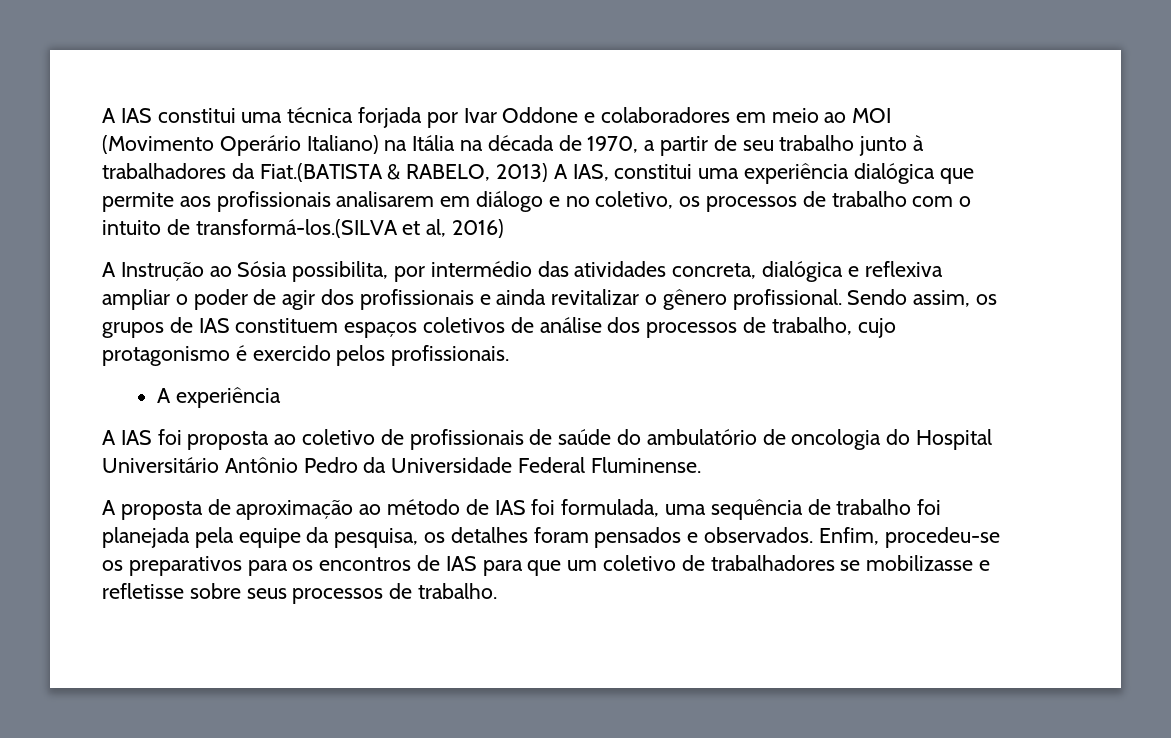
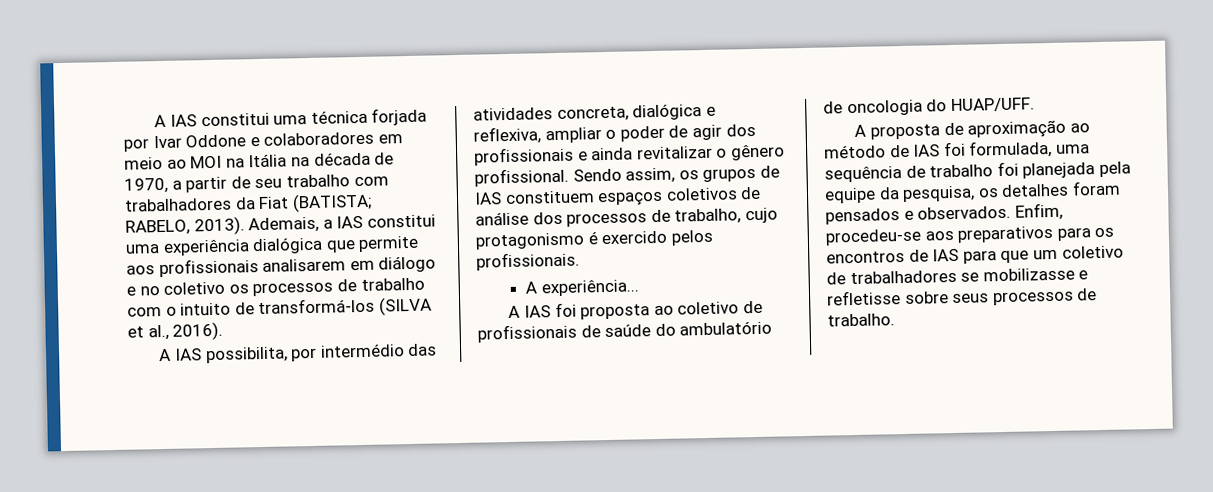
- A IAS constitui uma técnica forjada por Ivar Oddone e colaboradores em meio ao MOI (Movimento Operário Italiano) na Itália na década de 1970, a partir de seu trabalho junto à trabalhadores da Fiat.(BATISTA & RABELO, 2013) A IAS, constitui uma experiência dialógica que permite aos profissionais analisarem em diálogo e no coletivo, os processos de trabalho com o intuito de transformá-los.(SILVA et al, 2016)
- A Instrução ao Sósia possibilita, por intermédio das atividades concreta, dialógica e reflexiva ampliar o poder de agir dos profissionais e ainda revitalizar o gênero profissional.
+ A IAS constitui uma técnica forjada por Ivar Oddone e colaboradores em meio ao MOI na Itália na década de 1970, a partir de seu trabalho com trabalhadores da Fiat (BATISTA; RABELO, 2013). Ademais, a IAS constitui uma experiência dialógica que permite aos profissionais analisarem em diálogo e no coletivo os processos de trabalho com o intuito de transformá-los (SILVA et al., 2016).
+ A IAS possibilita, por intermédio das atividades concreta, dialógica e reflexiva, ampliar o poder de agir dos profissionais e ainda revitalizar o gênero profissional.
- A experiência
+ A experiência...
- A IAS foi proposta ao coletivo de profissionais de saúde do ambulatório de oncologia do Hospital Universitário Antônio Pedro da Universidade Federal Fluminense.
+ A IAS foi proposta ao coletivo de profissionais de saúde do ambulatório de oncologia do HUAP/UFF.
- Enfim, procedeu-se os preparativos para os encontros de IAS para que um coletivo de trabalhadores se mobilizasse e refletisse sobre seus processos de trabalho.
+ Enfim, procedeu-se aos preparativos para os encontros de IAS para que um coletivo de trabalhadores se mobilizasse e refletisse sobre seus processos de trabalho.

